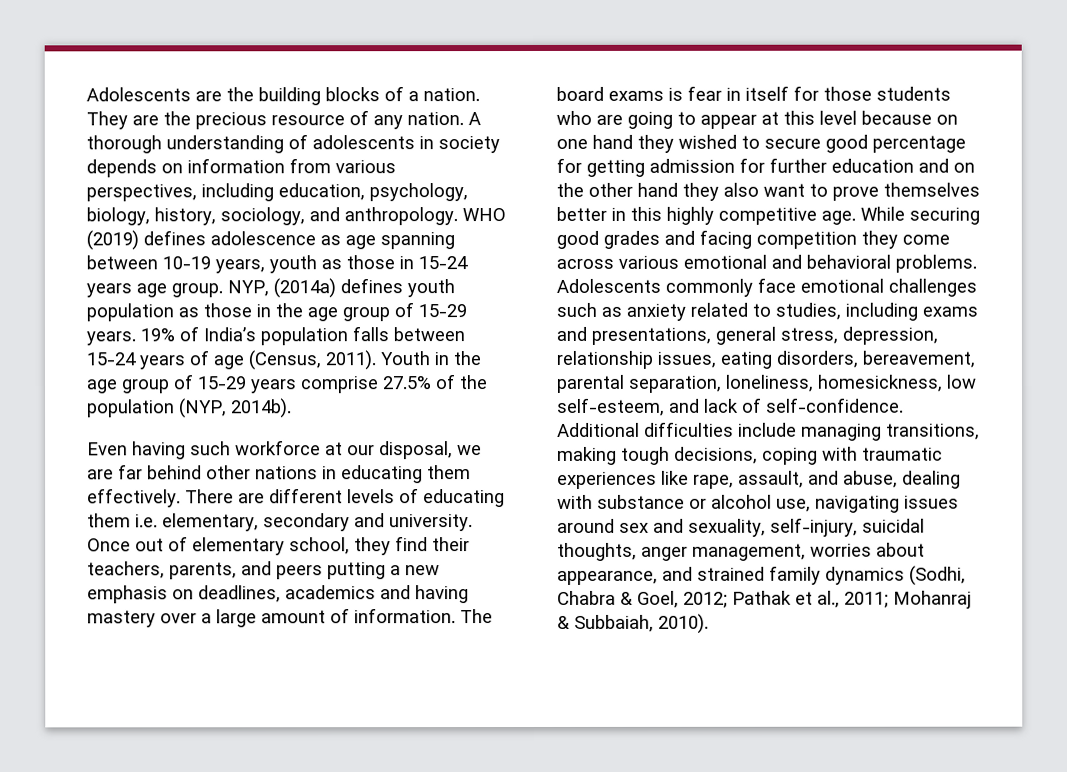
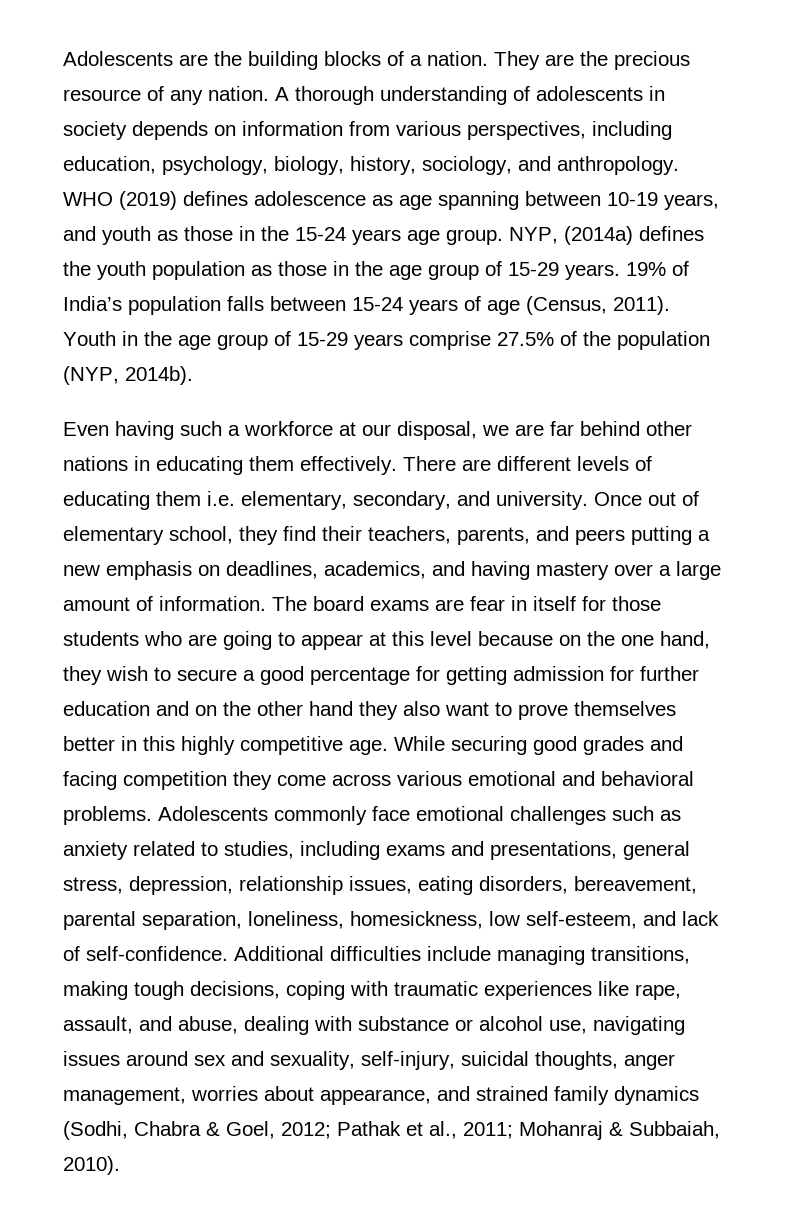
- WHO (2019) defines adolescence as age spanning between 10-19 years, youth as those in 15-24 years age group.
+ WHO (2019) defines adolescence as age spanning between 10-19 years, and youth as those in the 15-24 years age group.
- NYP, (2014a) defines youth population as those in the age group of 15-29 years.
+ NYP, (2014a) defines the youth population as those in the age group of 15-29 years.
- Even having such workforce at our disposal, we are far behind other nations in educating them effectively.
+ Even having such a workforce at our disposal, we are far behind other nations in educating them effectively.
- There are different levels of educating them i.e. elementary, secondary and university.
+ There are different levels of educating them i.e. elementary, secondary, and university.
- Once out of elementary school, they find their teachers, parents, and peers putting a new emphasis on deadlines, academics and having mastery over a large amount of information.
+ Once out of elementary school, they find their teachers, parents, and peers putting a new emphasis on deadlines, academics, and having mastery over a large amount of information.
- The board exams is fear in itself for those students who are going to appear at this level because on one hand they wished to secure good percentage for getting admission for further education and on the other hand they also want to prove themselves better in this highly competitive age.
+ The board exams are fear in itself for those students who are going to appear at this level because on the one hand, they wish to secure a good percentage for getting admission for further education and on the other hand they also want to prove themselves better in this highly competitive age.

